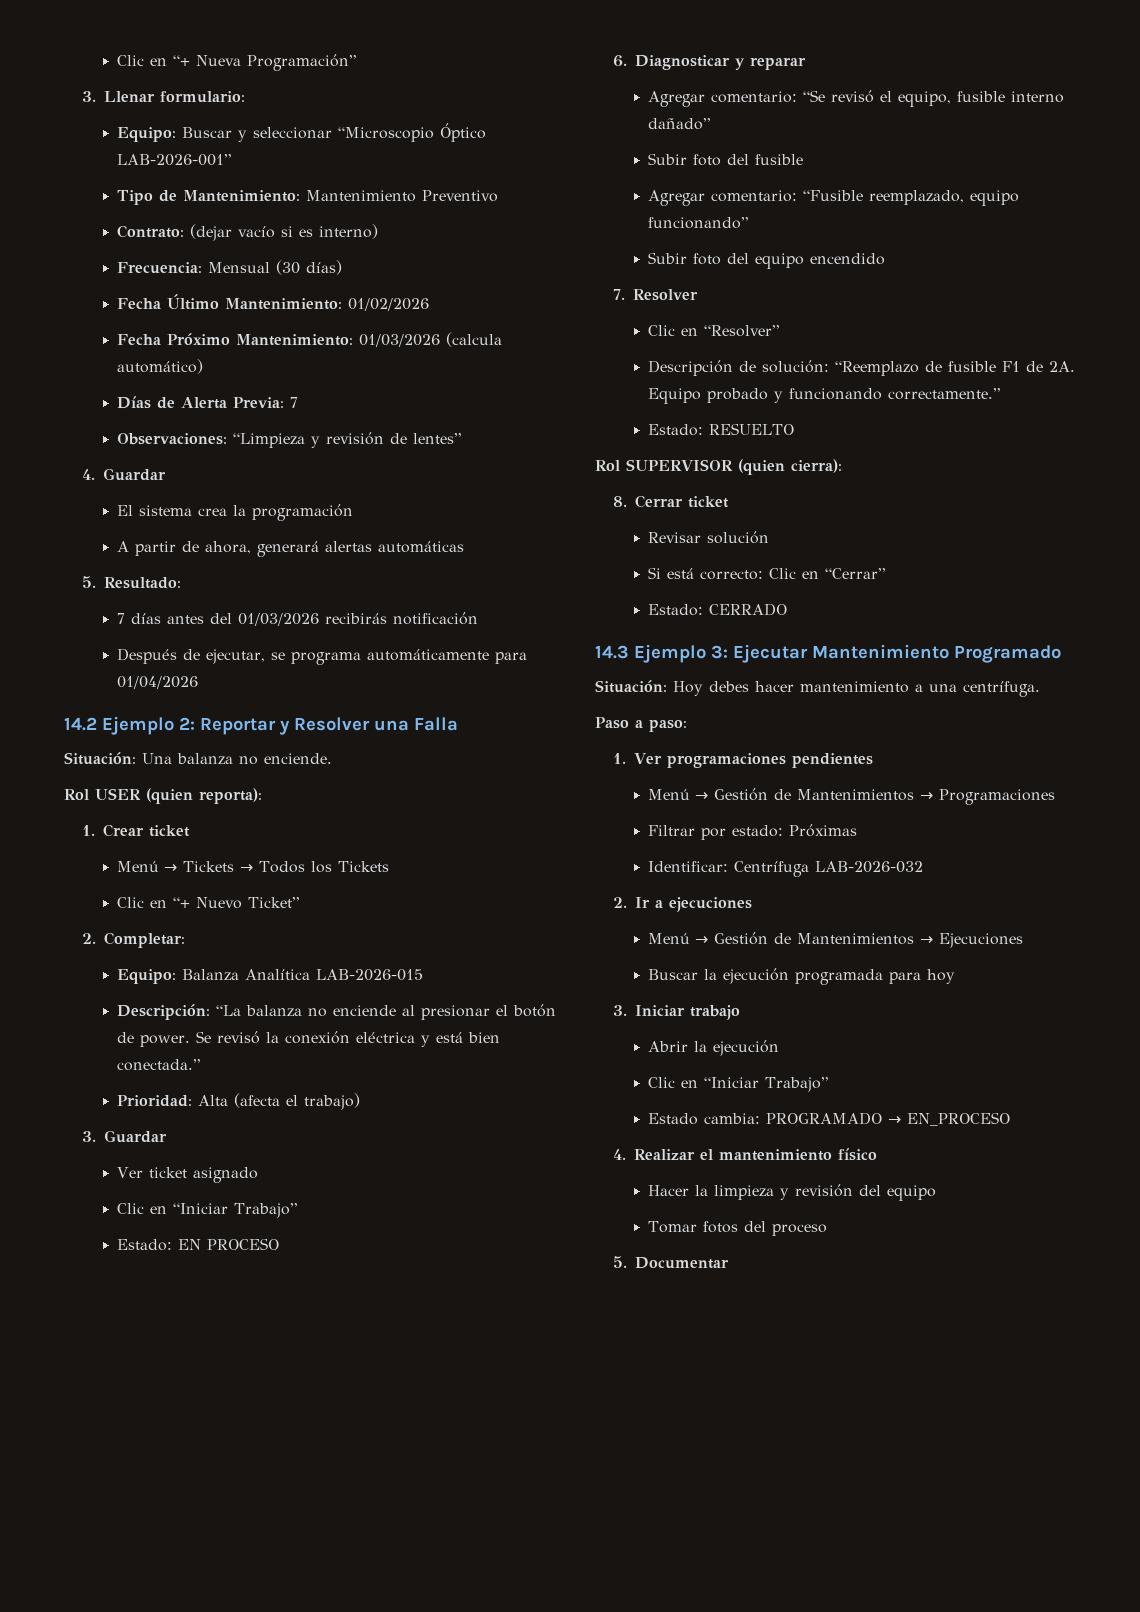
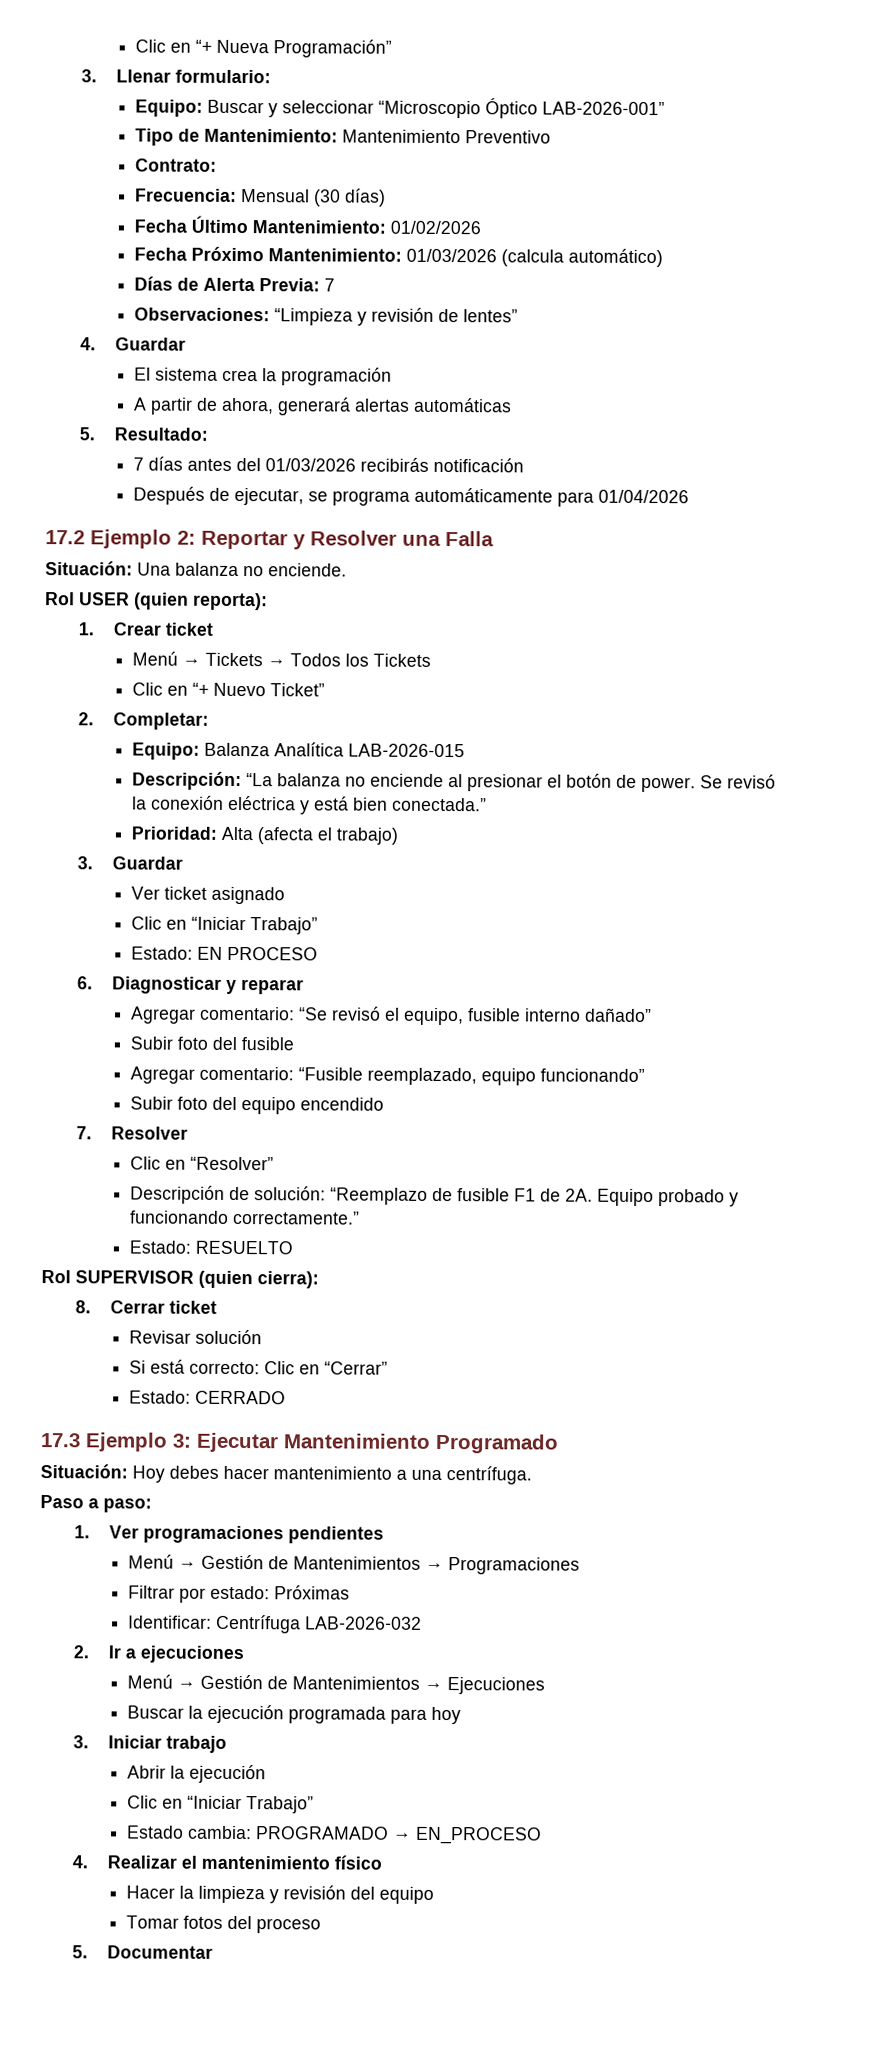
- Contrato: (dejar vacío si es interno)
+ Contrato:
- 14.2 Ejemplo 2: Reportar y Resolver una Falla
+ 17.2 Ejemplo 2: Reportar y Resolver una Falla
- 14.3 Ejemplo 3: Ejecutar Mantenimiento Programado
+ 17.3 Ejemplo 3: Ejecutar Mantenimiento Programado

